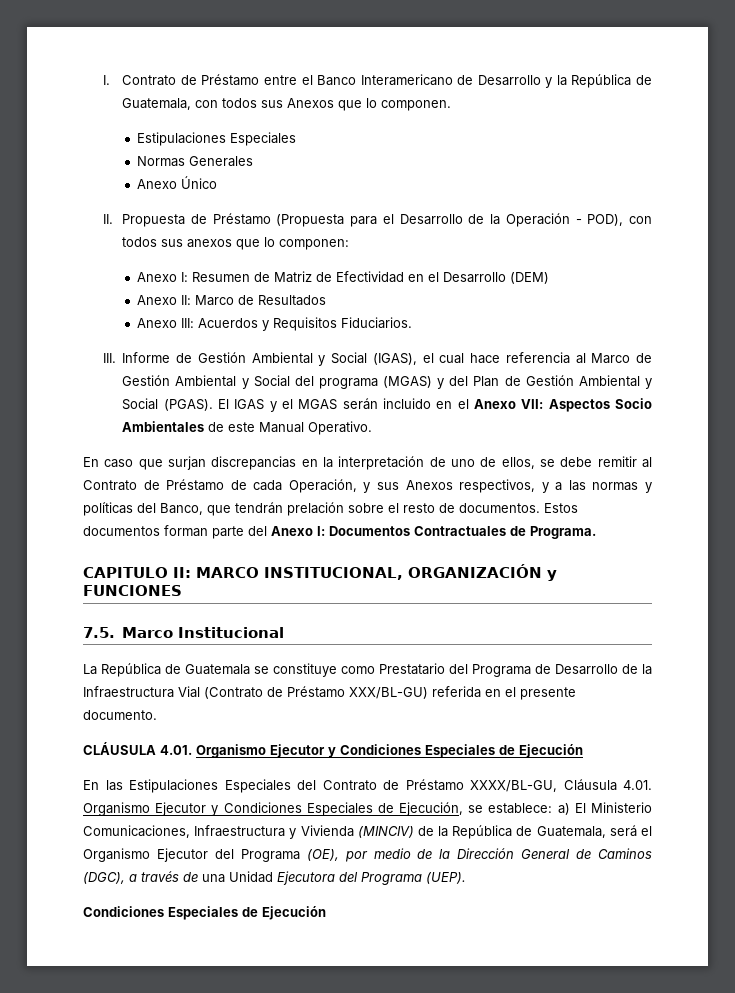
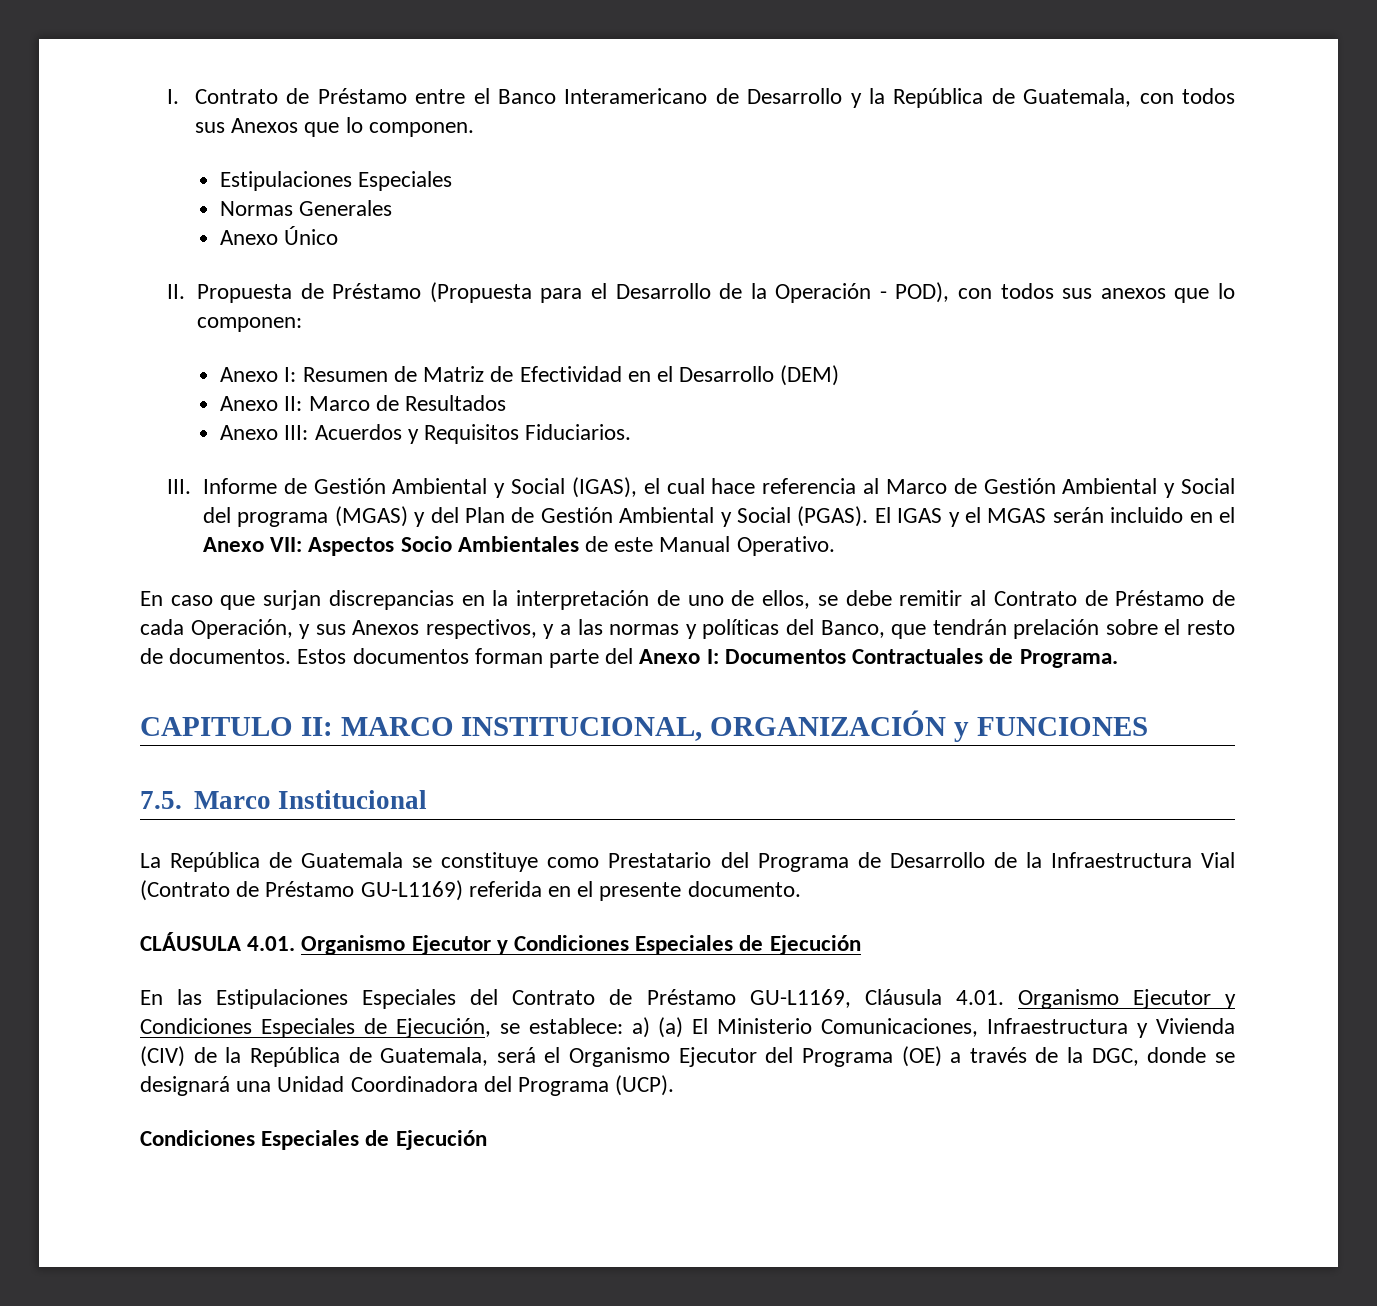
- La República de Guatemala se constituye como Prestatario del Programa de Desarrollo de la Infraestructura Vial (Contrato de Préstamo XXX/BL-GU) referida en el presente documento.
+ La República de Guatemala se constituye como Prestatario del Programa de Desarrollo de la Infraestructura Vial (Contrato de Préstamo GU-L1169) referida en el presente documento.
- En las Estipulaciones Especiales del Contrato de Préstamo XXXX/BL-GU, Cláusula 4.01. Organismo Ejecutor y Condiciones Especiales de Ejecución, se establece: a) El Ministerio Comunicaciones, Infraestructura y Vivienda (MINCIV) de la República de Guatemala, será el Organismo Ejecutor del Programa (OE), por medio de la Dirección General de Caminos (DGC), a través de una Unidad Ejecutora del Programa (UEP).
+ En las Estipulaciones Especiales del Contrato de Préstamo GU-L1169, Cláusula 4.01. Organismo Ejecutor y Condiciones Especiales de Ejecución, se establece: a) (a) El Ministerio Comunicaciones, Infraestructura y Vivienda (CIV) de la República de Guatemala, será el Organismo Ejecutor del Programa (OE) a través de la DGC, donde se designará una Unidad Coordinadora del Programa (UCP).

